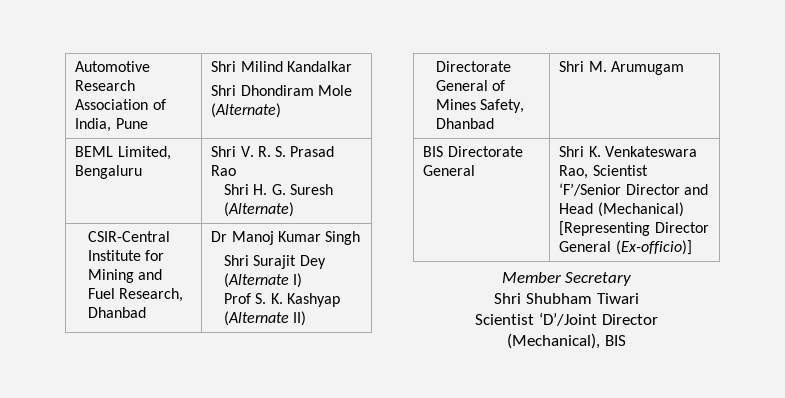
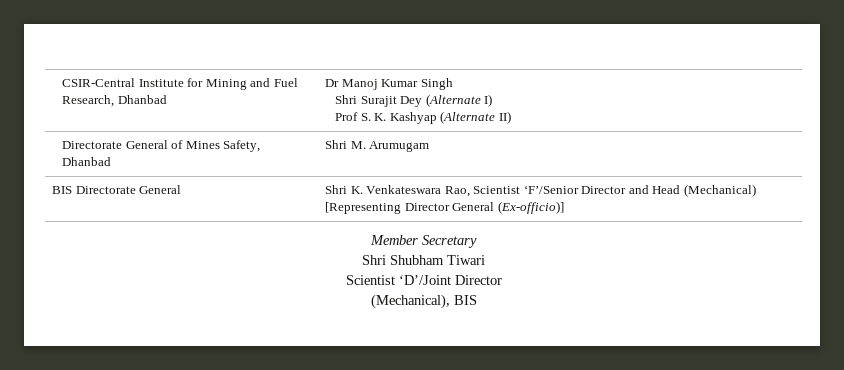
- Automotive Research Association of India, Pune | Shri Milind Kandalkar
- Shri Dhondiram Mole (Alternate)
- BEML Limited, Bengaluru | Shri V. R. S. Prasad Rao
- Shri H. G. Suresh (Alternate)

